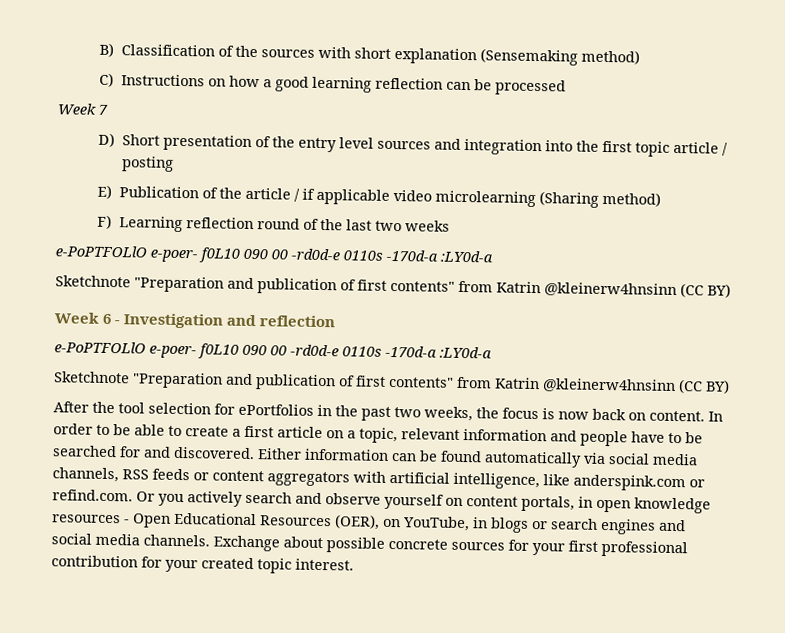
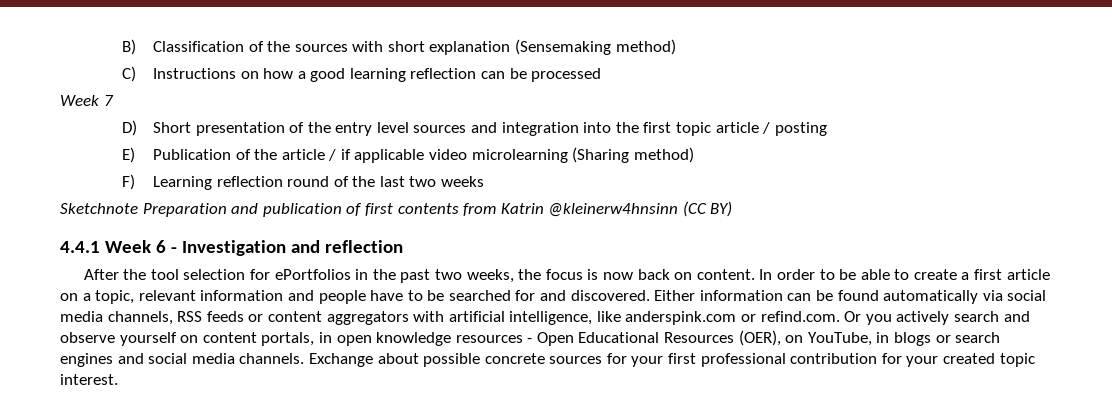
  F) Learning reflection round of the last two weeks
- e-PoPTFOLlO e-poer- f0L10 090 00 -rd0d-e 0110s -170d-a :LY0d-a
- Sketchnote "Preparation and publication of first contents" from Katrin @kleinerw4hnsinn (CC BY)
- Week 6 - Investigation and reflection
- e-PoPTFOLlO e-poer- f0L10 090 00 -rd0d-e 0110s -170d-a :LY0d-a
- Sketchnote "Preparation and publication of first contents" from Katrin @kleinerw4hnsinn (CC BY)
+ Sketchnote Preparation and publication of first contents from Katrin @kleinerw4hnsinn (CC BY)
+ 4.4.1 Week 6 - Investigation and reflection

